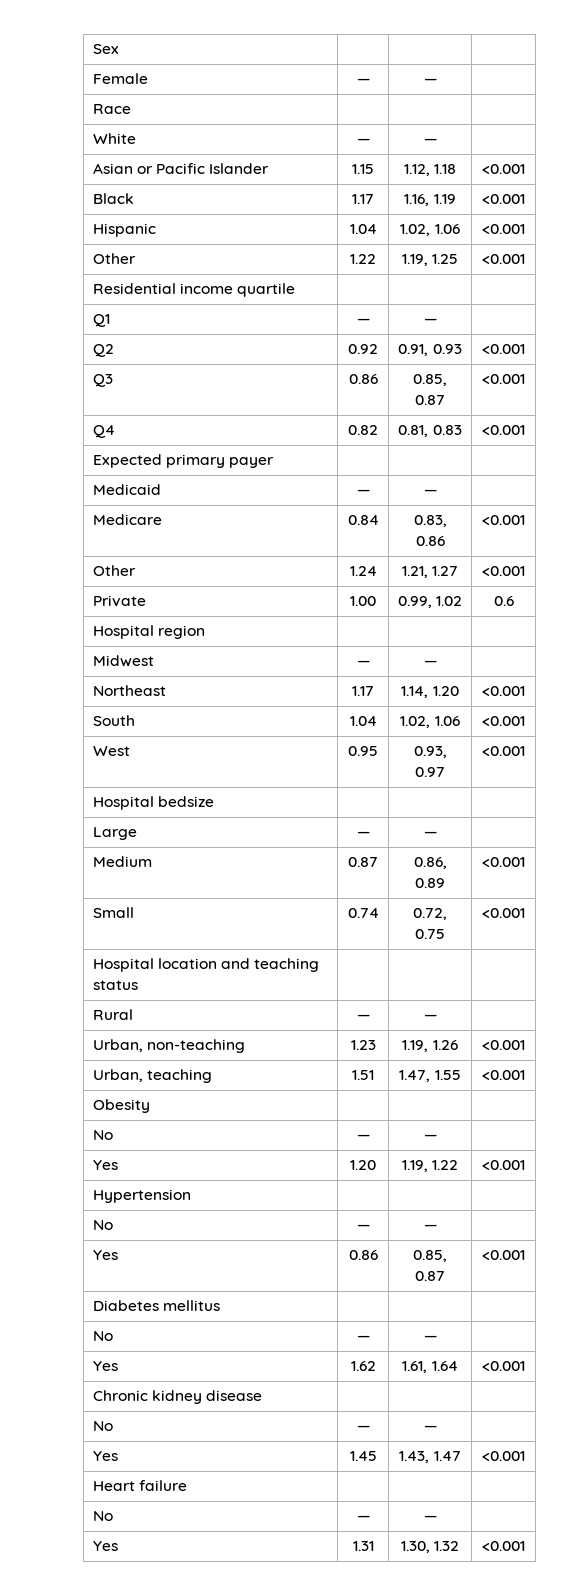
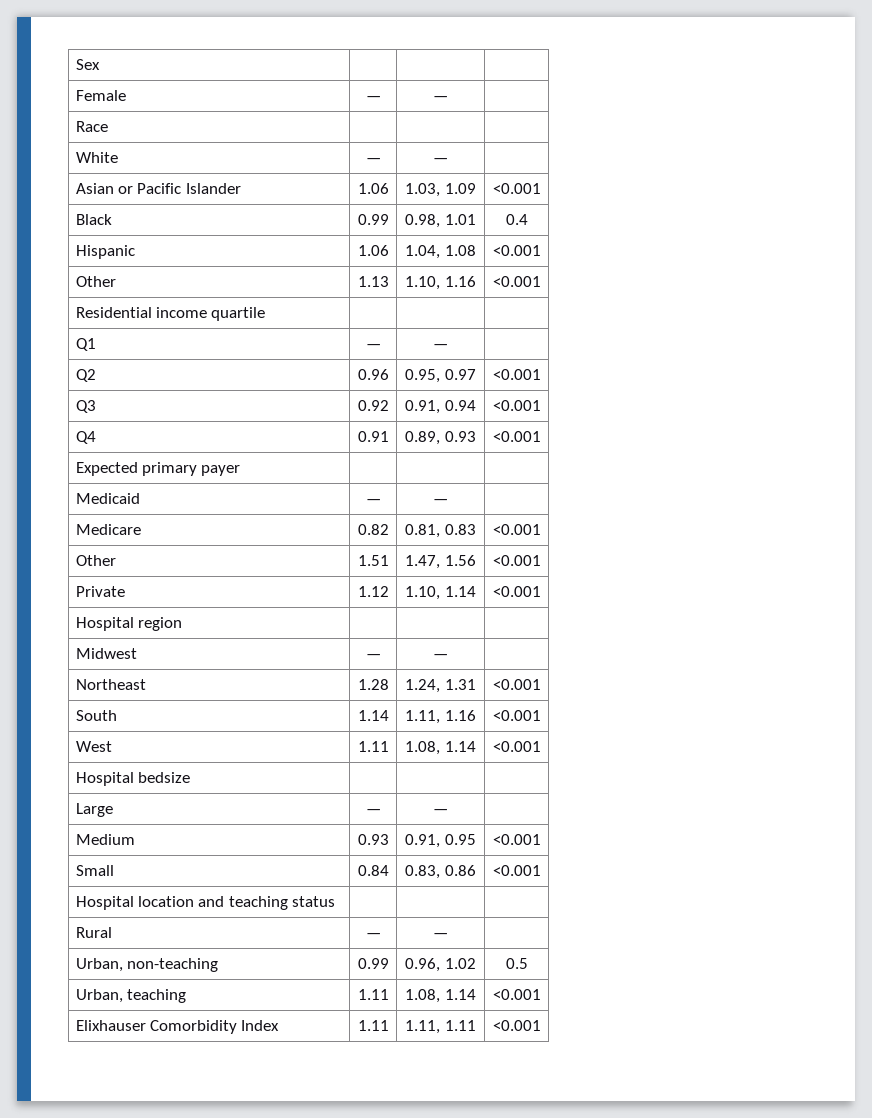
- Asian or Pacific Islander | 1.15 | 1.12, 1.18 | <0.001
+ Asian or Pacific Islander | 1.06 | 1.03, 1.09 | <0.001
- Black | 1.17 | 1.16, 1.19 | <0.001
- Hispanic | 1.04 | 1.02, 1.06 | <0.001
- Other | 1.22 | 1.19, 1.25 | <0.001
+ Black | 0.99 | 0.98, 1.01 | 0.4
+ Hispanic | 1.06 | 1.04, 1.08 | <0.001
+ Other | 1.13 | 1.10, 1.16 | <0.001
- Q2 | 0.92 | 0.91, 0.93 | <0.001
+ Q2 | 0.96 | 0.95, 0.97 | <0.001
- Q3 | 0.86 | 0.85, 0.87 | <0.001
+ Q3 | 0.92 | 0.91, 0.94 | <0.001
- Q4 | 0.82 | 0.81, 0.83 | <0.001
+ Q4 | 0.91 | 0.89, 0.93 | <0.001
- Medicare | 0.84 | 0.83, 0.86 | <0.001
- Other | 1.24 | 1.21, 1.27 | <0.001
+ Medicare | 0.82 | 0.81, 0.83 | <0.001
+ Other | 1.51 | 1.47, 1.56 | <0.001
- Private | 1.00 | 0.99, 1.02 | 0.6
+ Private | 1.12 | 1.10, 1.14 | <0.001
- Northeast | 1.17 | 1.14, 1.20 | <0.001
+ Northeast | 1.28 | 1.24, 1.31 | <0.001
- South | 1.04 | 1.02, 1.06 | <0.001
+ South | 1.14 | 1.11, 1.16 | <0.001
- West | 0.95 | 0.93, 0.97 | <0.001
+ West | 1.11 | 1.08, 1.14 | <0.001
- Medium | 0.87 | 0.86, 0.89 | <0.001
+ Medium | 0.93 | 0.91, 0.95 | <0.001
- Small | 0.74 | 0.72, 0.75 | <0.001
+ Small | 0.84 | 0.83, 0.86 | <0.001
- Urban, non-teaching | 1.23 | 1.19, 1.26 | <0.001
- Urban, teaching | 1.51 | 1.47, 1.55 | <0.001
- Obesity | | |
- No | — | — |
- Yes | 1.20 | 1.19, 1.22 | <0.001
- Hypertension | | |
- No | — | — |
- Yes | 0.86 | 0.85, 0.87 | <0.001
- Diabetes mellitus | | |
- No | — | — |
- Yes | 1.62 | 1.61, 1.64 | <0.001
- Chronic kidney disease | | |
- No | — | — |
- Yes | 1.45 | 1.43, 1.47 | <0.001
- Heart failure | | |
- No | — | — |
- Yes | 1.31 | 1.30, 1.32 | <0.001
+ Urban, non-teaching | 0.99 | 0.96, 1.02 | 0.5
+ Urban, teaching | 1.11 | 1.08, 1.14 | <0.001
+ Elixhauser Comorbidity Index | 1.11 | 1.11, 1.11 | <0.001

